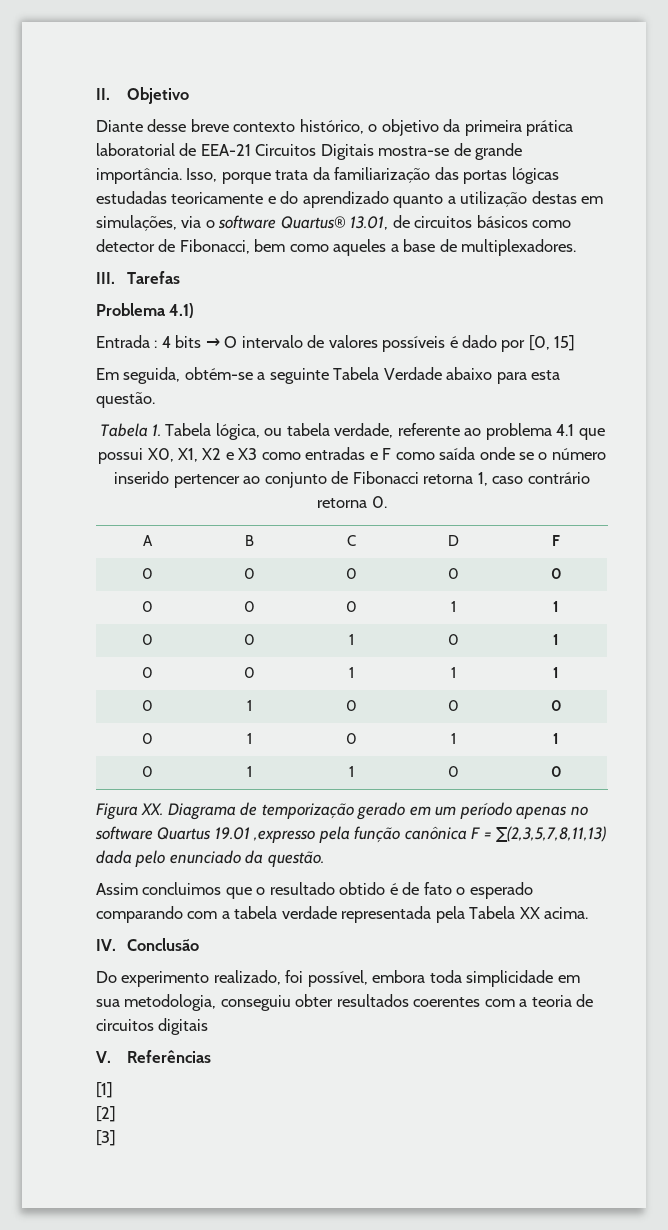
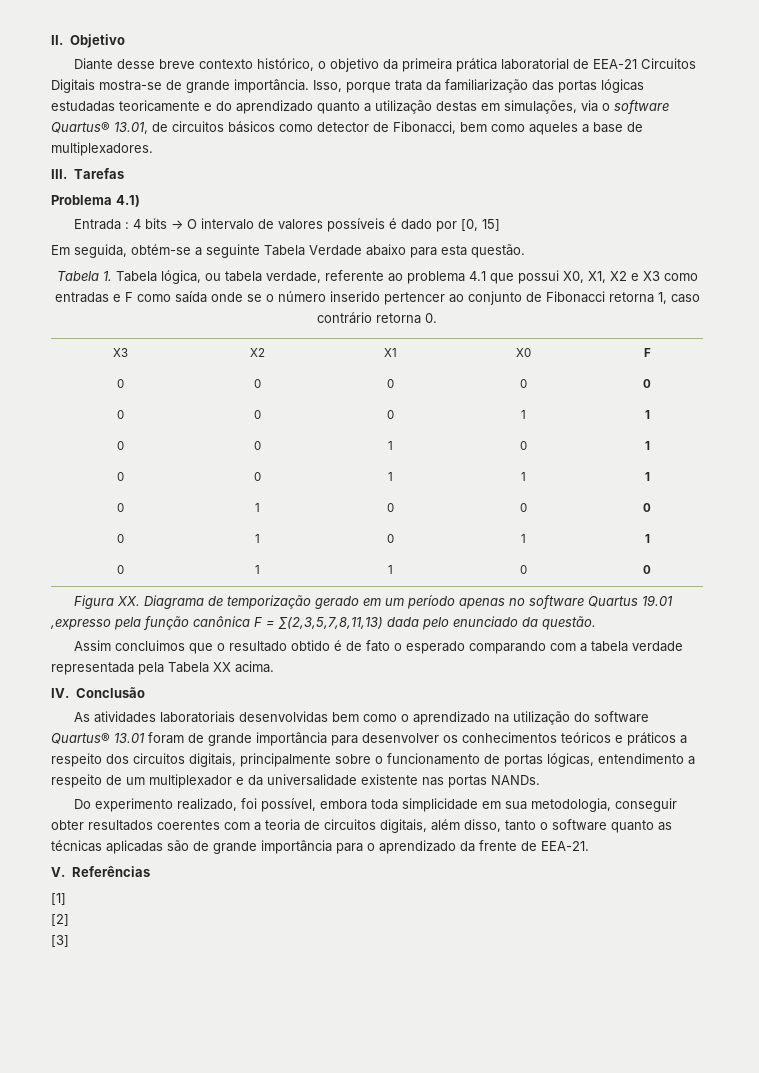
- A | B | C | D | F
+ X3 | X2 | X1 | X0 | F
+ As atividades laboratoriais desenvolvidas bem como o aprendizado na utilização do software Quartus® 13.01 foram de grande importância para desenvolver os conhecimentos teóricos e práticos a respeito dos circuitos digitais, principalmente sobre o funcionamento de portas lógicas, entendimento a respeito de um multiplexador e da universalidade existente nas portas NANDs.
- Do experimento realizado, foi possível, embora toda simplicidade em sua metodologia, conseguiu obter resultados coerentes com a teoria de circuitos digitais
+ Do experimento realizado, foi possível, embora toda simplicidade em sua metodologia, conseguir obter resultados coerentes com a teoria de circuitos digitais, além disso, tanto o software quanto as técnicas aplicadas são de grande importância para o aprendizado da frente de EEA-21.

